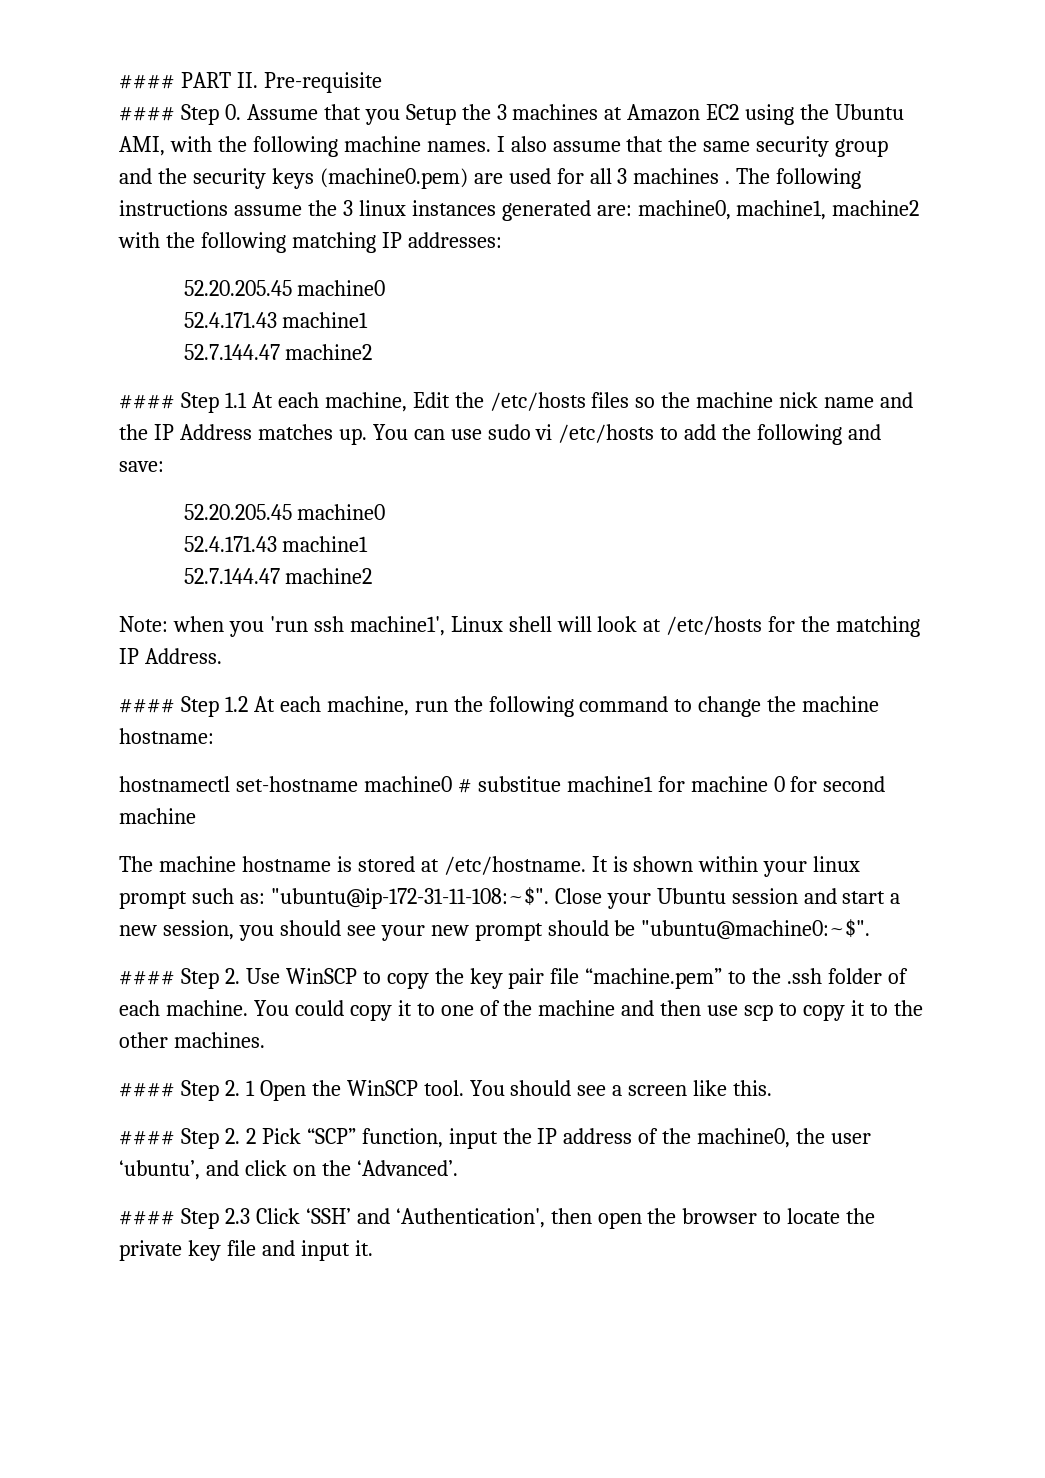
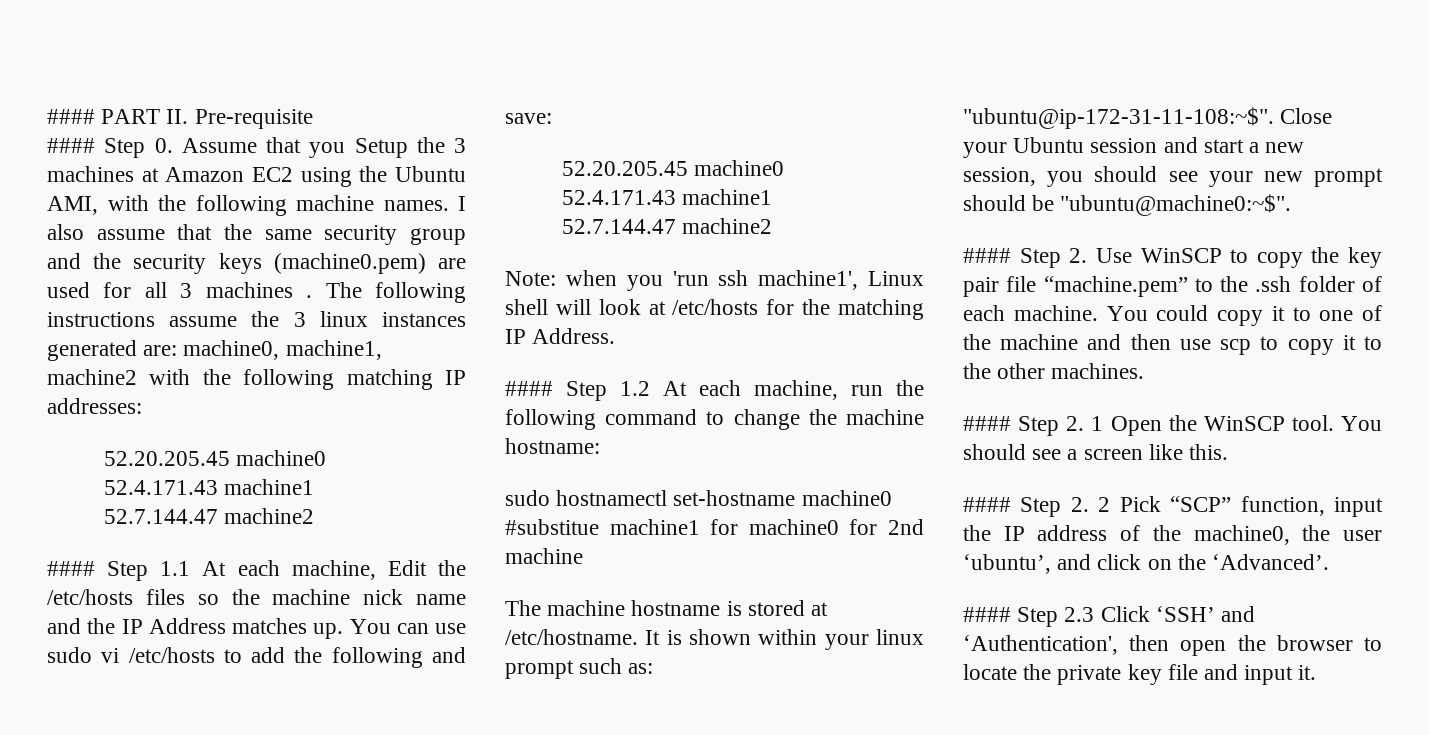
- hostnamectl set-hostname machine0 # substitue machine1 for machine 0 for second machine
+ sudo hostnamectl set-hostname machine0 #substitue machine1 for machine0 for 2nd machine

